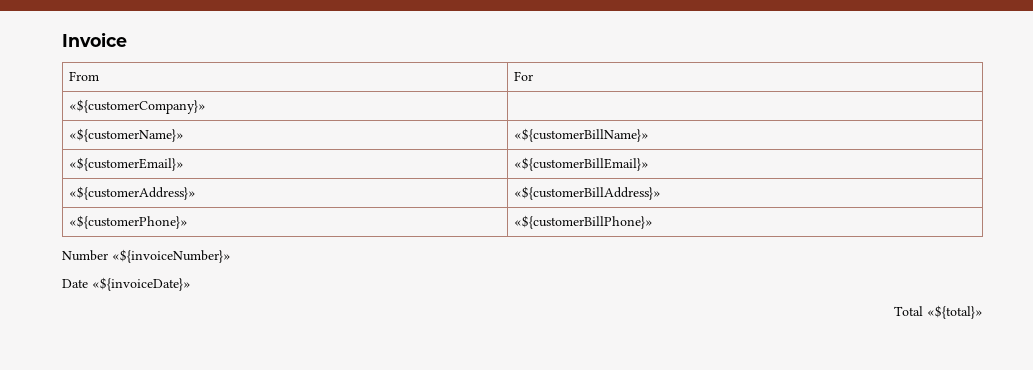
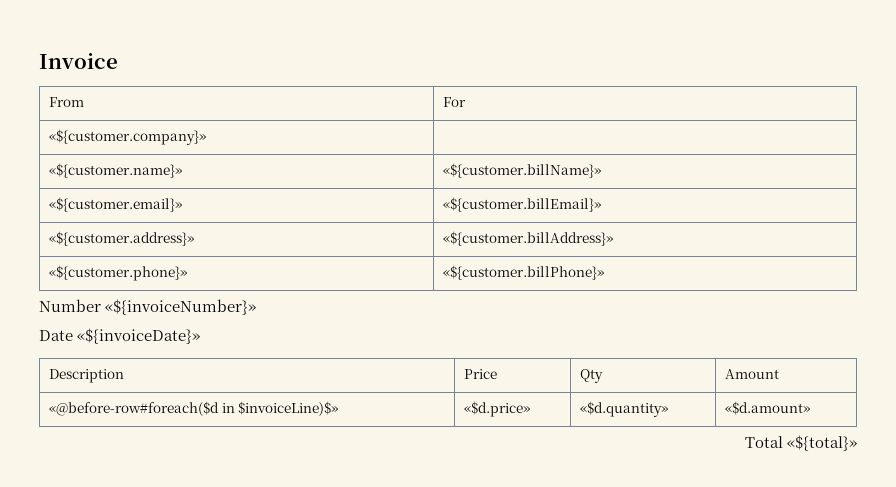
- «${customerCompany}» |
- «${customerName}» | «${customerBillName}»
- «${customerEmail}» | «${customerBillEmail}»
- «${customerAddress}» | «${customerBillAddress}»
- «${customerPhone}» | «${customerBillPhone}»
+ «${customer.company}» |
+ «${customer.name}» | «${customer.billName}»
+ «${customer.email}» | «${customer.billEmail}»
+ «${customer.address}» | «${customer.billAddress}»
+ «${customer.phone}» | «${customer.billPhone}»
  Number «${invoiceNumber}»
  Date «${invoiceDate}»
+ Description | Price | Qty | Amount
+ «@before-row#foreach($d in $invoiceLine)$» | «$d.price» | «$d.quantity» | «$d.amount»

